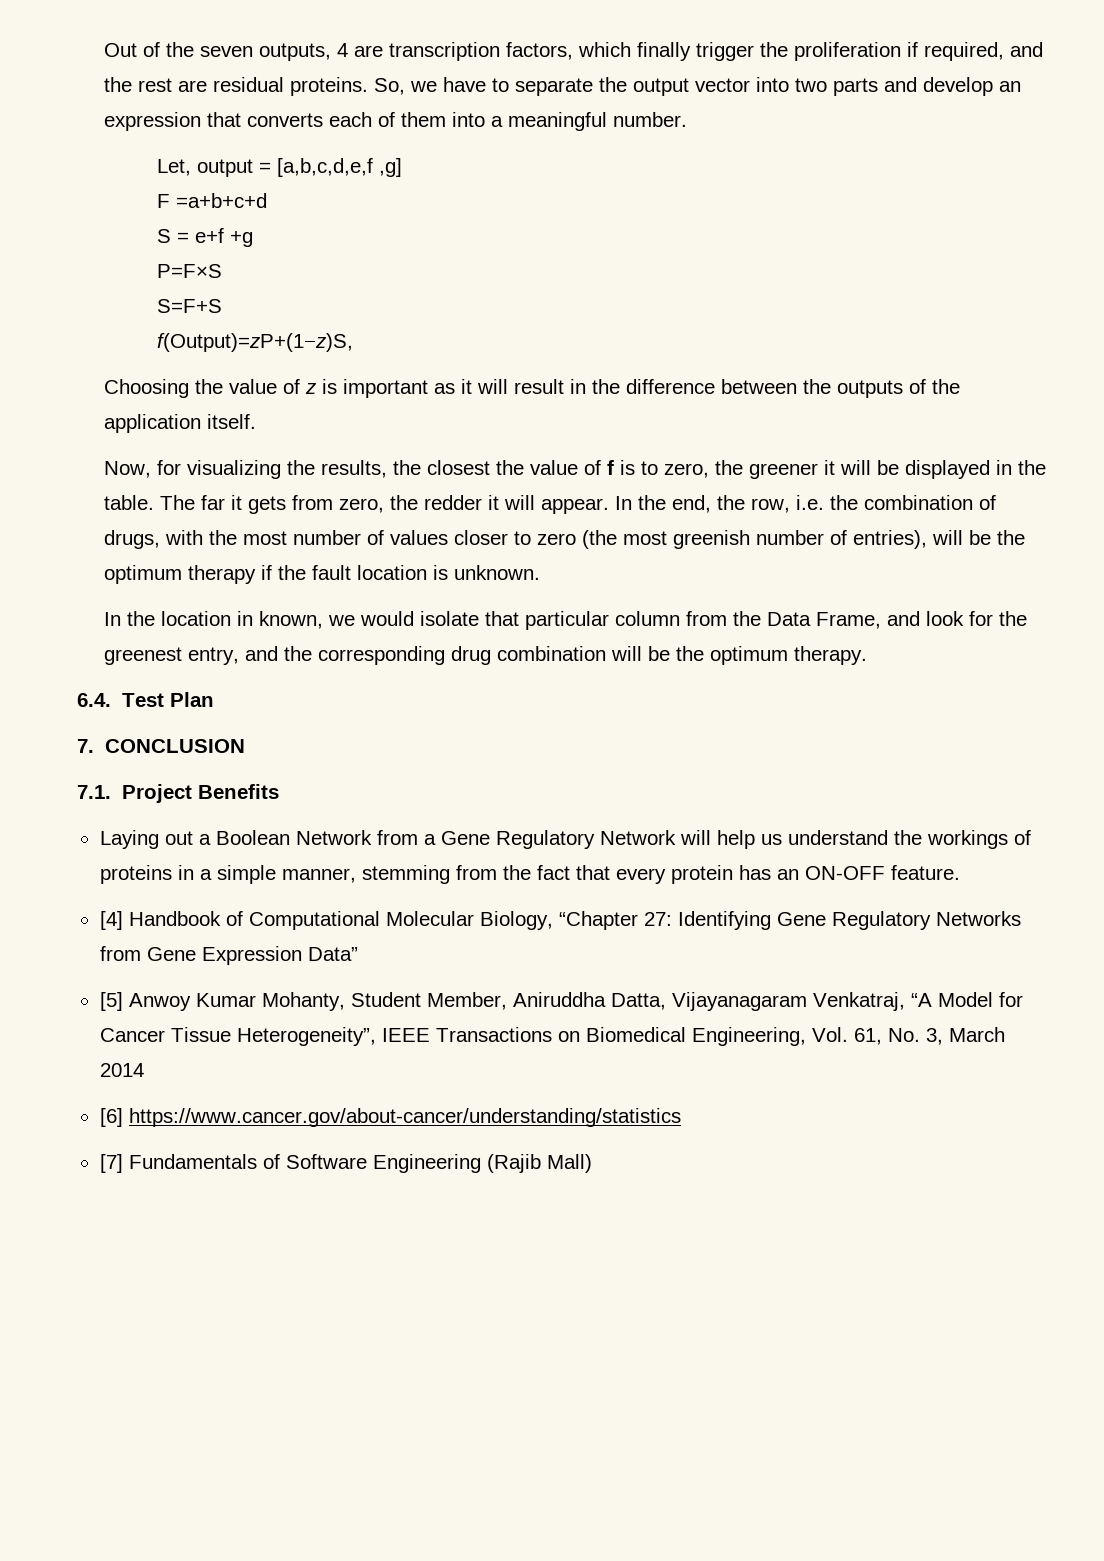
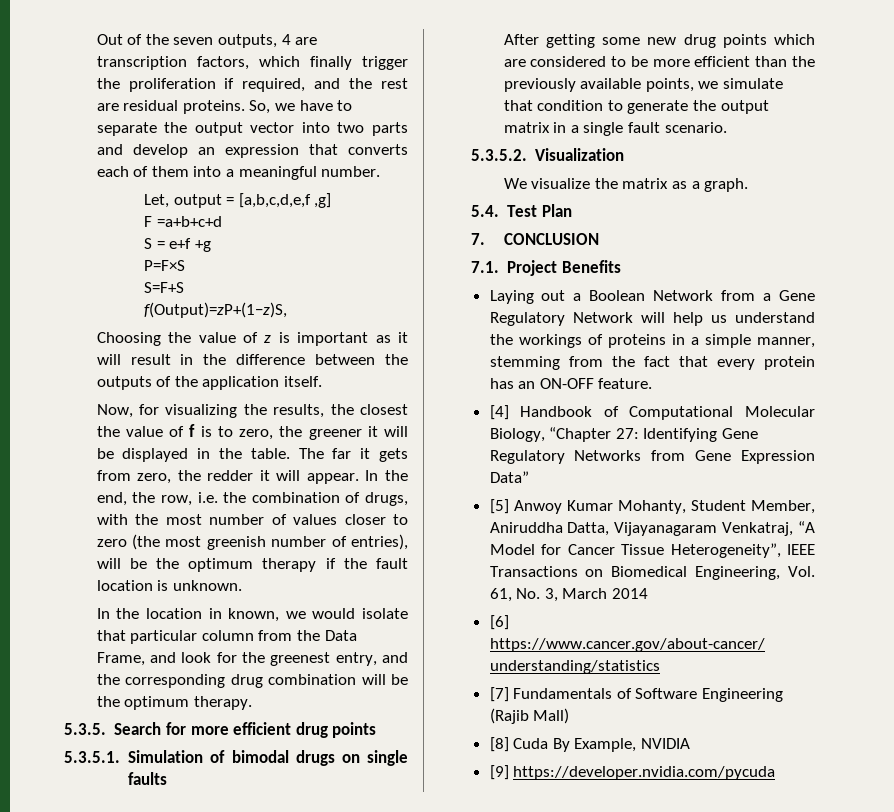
- 6.4. Test Plan
+ 5.3.5. Search for more efficient drug points
+ 5.3.5.1. Simulation of bimodal drugs on single faults
+ After getting some new drug points which are considered to be more efficient than the previously available points, we simulate that condition to generate the output matrix in a single fault scenario.
+ 5.3.5.2. Visualization
+ We visualize the matrix as a graph.
+ 5.4. Test Plan
+ [8] Cuda By Example, NVIDIA
+ [9] https://developer.nvidia.com/pycuda

